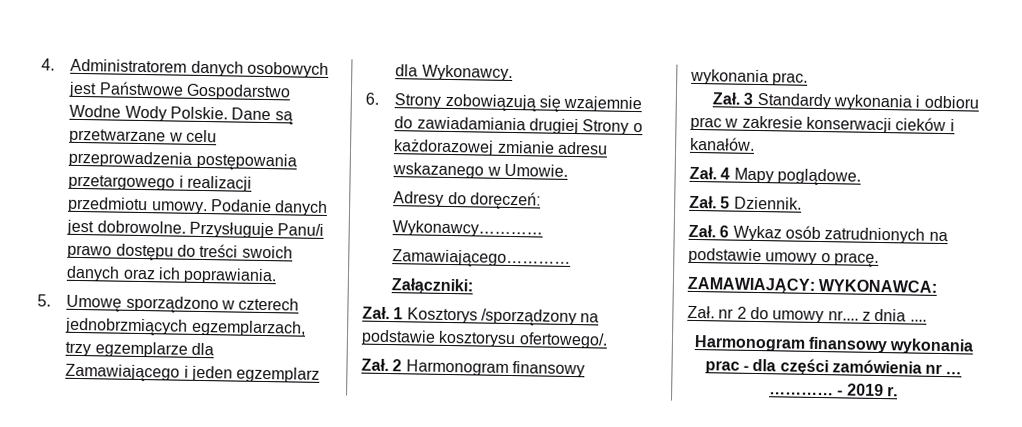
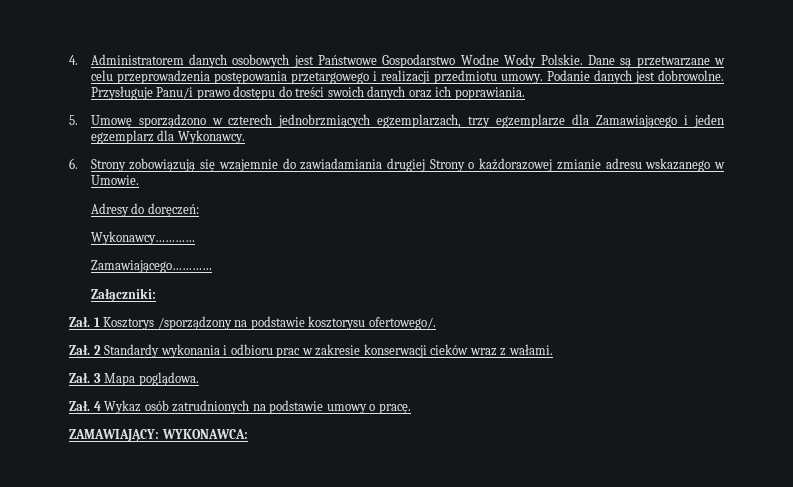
- Zał. 2 Harmonogram finansowy wykonania prac.
- Zał. 3 Standardy wykonania i odbioru prac w zakresie konserwacji cieków i kanałów.
- Zał. 4 Mapy poglądowe.
- Zał. 5 Dziennik.
- Zał. 6 Wykaz osób zatrudnionych na podstawie umowy o pracę.
+ Zał. 2 Standardy wykonania i odbioru prac w zakresie konserwacji cieków wraz z wałami.
+ Zał. 3 Mapa poglądowa.
+ Zał. 4 Wykaz osób zatrudnionych na podstawie umowy o pracę.
- Zał. nr 2 do umowy nr.... z dnia ....
- Harmonogram finansowy wykonania prac - dla części zamówienia nr … ………… - 2019 r.

